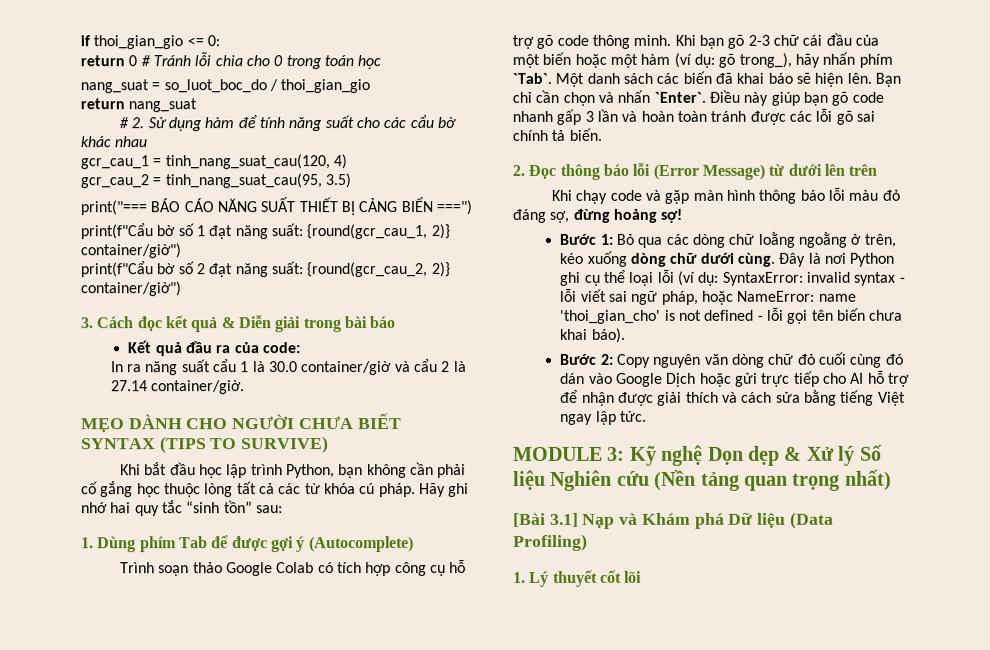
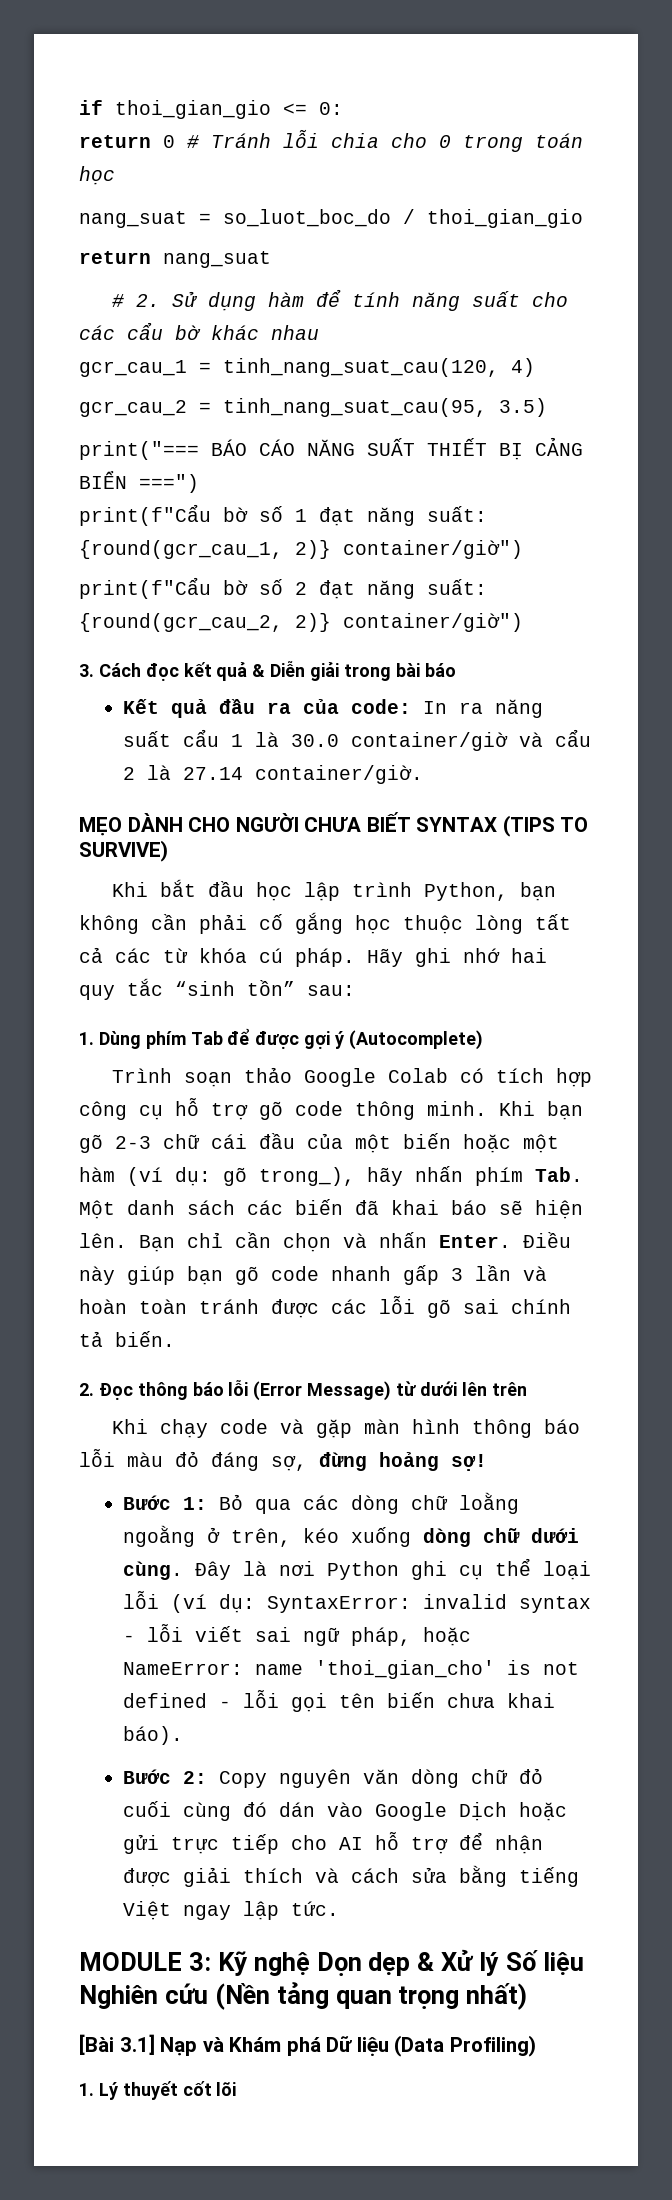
- Kết quả đầu ra của code:
- In ra năng suất cẩu 1 là 30.0 container/giờ và cẩu 2 là 27.14 container/giờ.
+ Kết quả đầu ra của code: In ra năng suất cẩu 1 là 30.0 container/giờ và cẩu 2 là 27.14 container/giờ.
- Khi bạn gõ 2-3 chữ cái đầu của một biến hoặc một hàm (ví dụ: gõ trong_), hãy nhấn phím `Tab`. Một danh sách các biến đã khai báo sẽ hiện lên.
+ Khi bạn gõ 2-3 chữ cái đầu của một biến hoặc một hàm (ví dụ: gõ trong_), hãy nhấn phím Tab. Một danh sách các biến đã khai báo sẽ hiện lên.
- Bạn chỉ cần chọn và nhấn `Enter`.
+ Bạn chỉ cần chọn và nhấn Enter.

